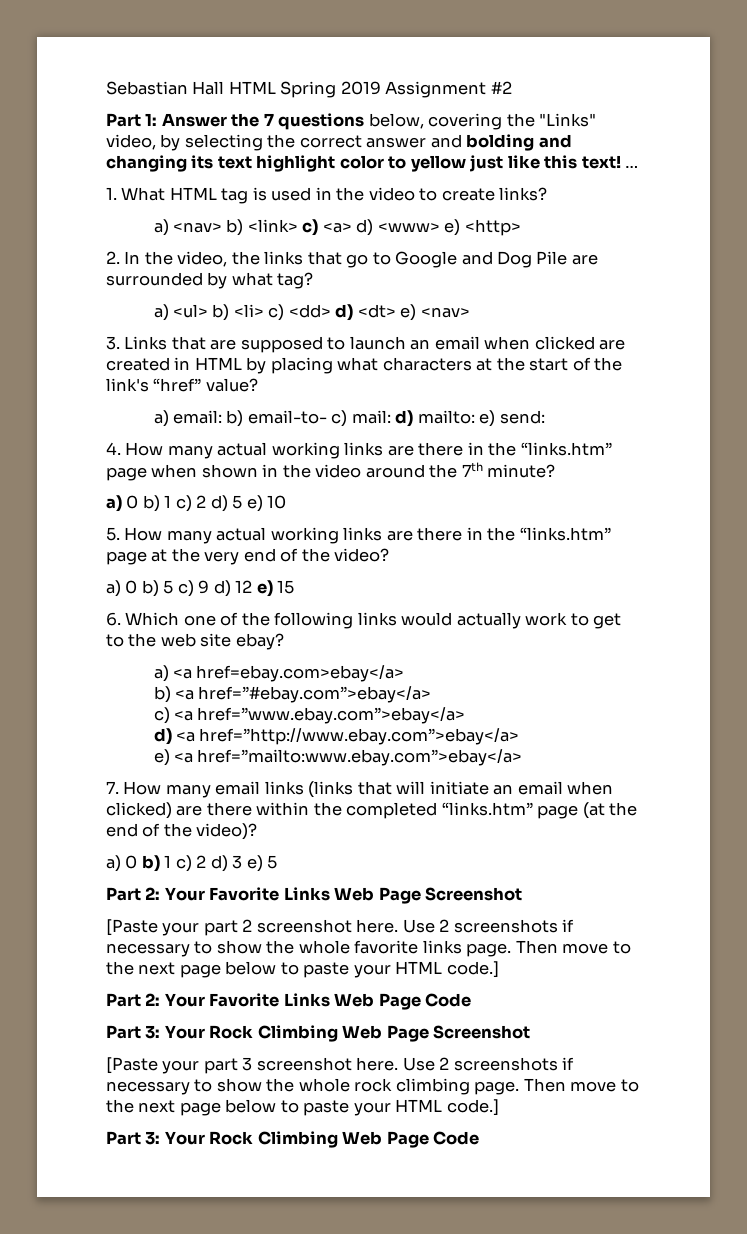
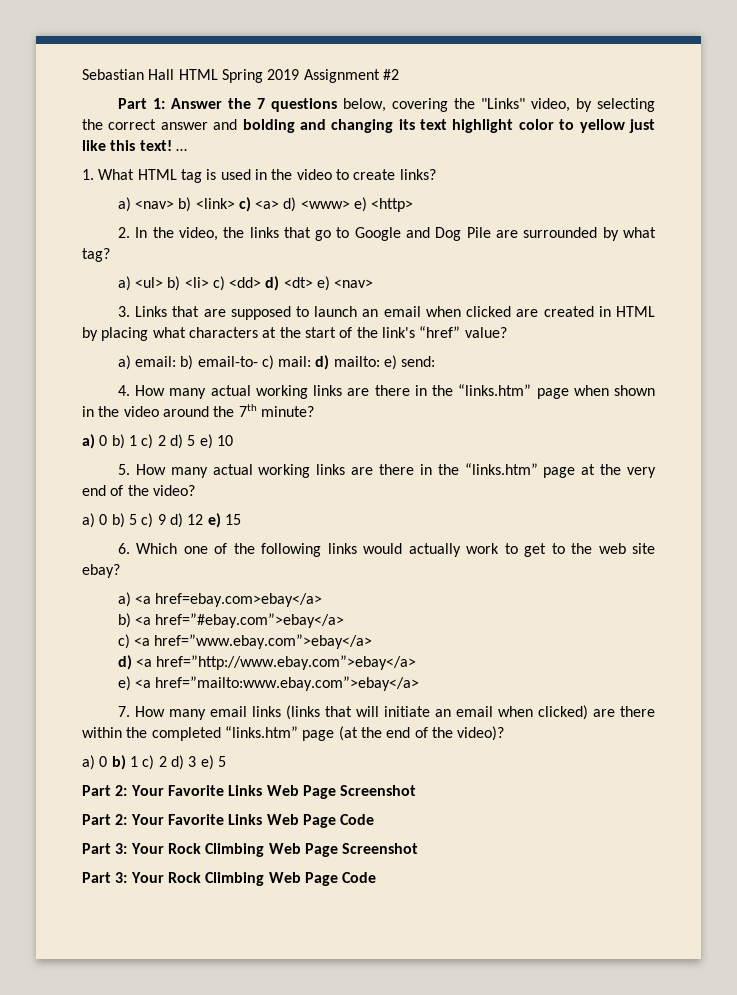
- [Paste your part 2 screenshot here. Use 2 screenshots if necessary to show the whole favorite links page. Then move to the next page below to paste your HTML code.]
- [Paste your part 3 screenshot here. Use 2 screenshots if necessary to show the whole rock climbing page. Then move to the next page below to paste your HTML code.]

